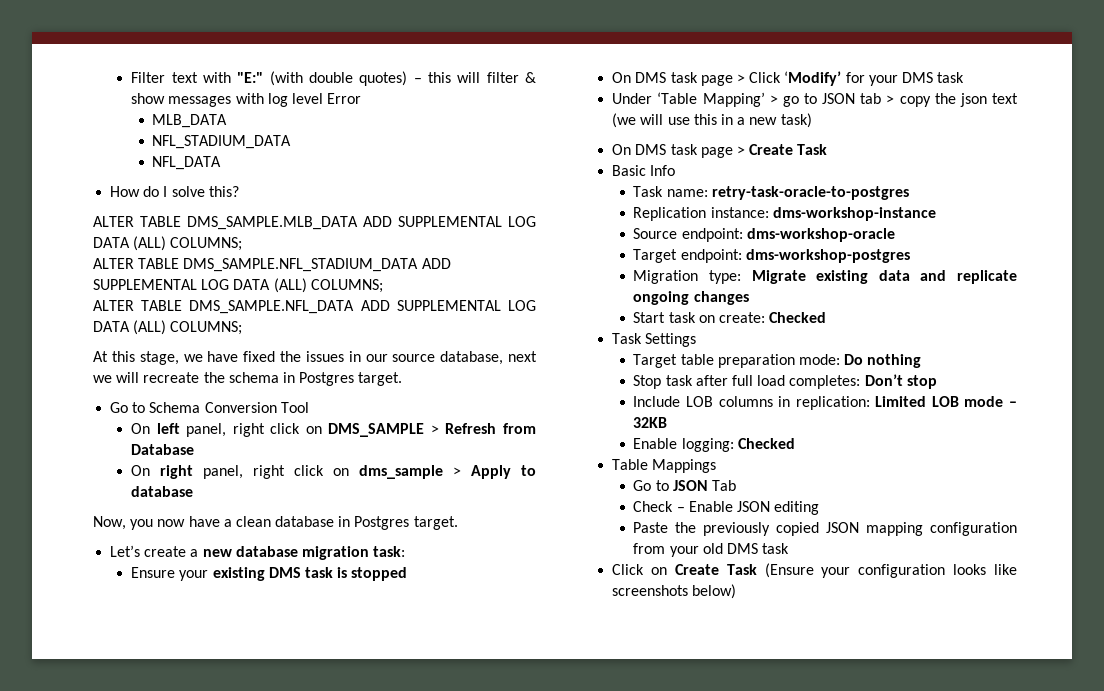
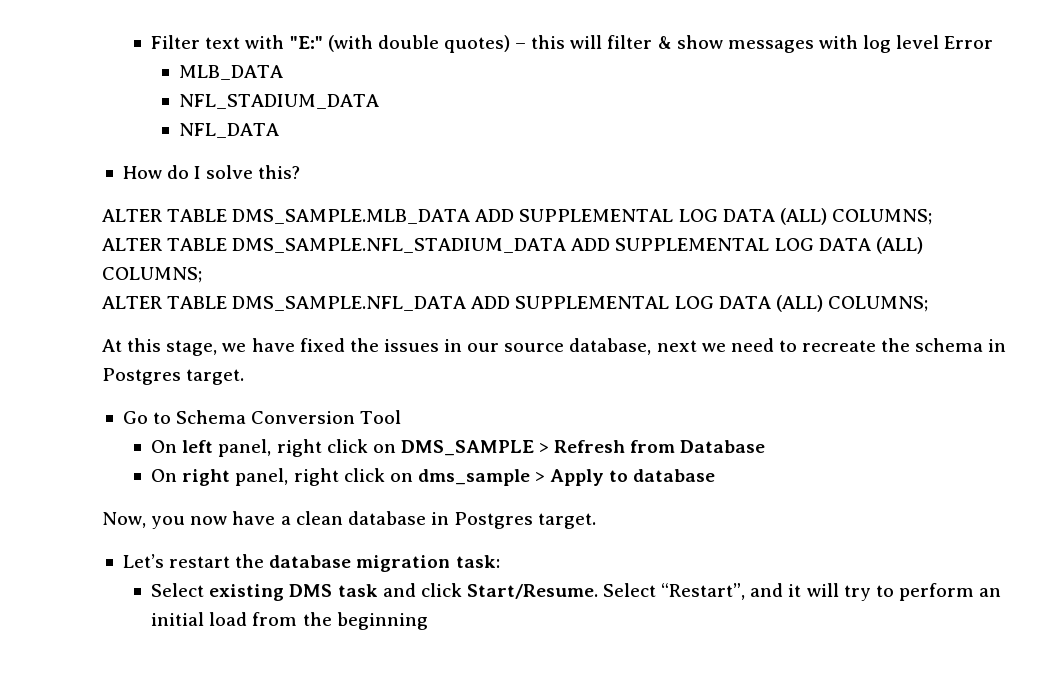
- At this stage, we have fixed the issues in our source database, next we will recreate the schema in Postgres target.
+ At this stage, we have fixed the issues in our source database, next we need to recreate the schema in Postgres target.
- Let’s create a new database migration task:
+ Let’s restart the database migration task:
- Ensure your existing DMS task is stopped
- On DMS task page > Click ‘Modify’ for your DMS task
- Under ‘Table Mapping’ > go to JSON tab > copy the json text (we will use this in a new task)
- On DMS task page > Create Task
- Basic Info
- Task name: retry-task-oracle-to-postgres
- Replication instance: dms-workshop-instance
- Source endpoint: dms-workshop-oracle
- Target endpoint: dms-workshop-postgres
- Migration type: Migrate existing data and replicate ongoing changes
- Start task on create: Checked
- Task Settings
- Target table preparation mode: Do nothing
- Stop task after full load completes: Don’t stop
- Include LOB columns in replication: Limited LOB mode – 32KB
- Enable logging: Checked
- Table Mappings
- Go to JSON Tab
- Check – Enable JSON editing
- Paste the previously copied JSON mapping configuration from your old DMS task
- Click on Create Task (Ensure your configuration looks like screenshots below)
+ Select existing DMS task and click Start/Resume. Select “Restart”, and it will try to perform an initial load from the beginning

